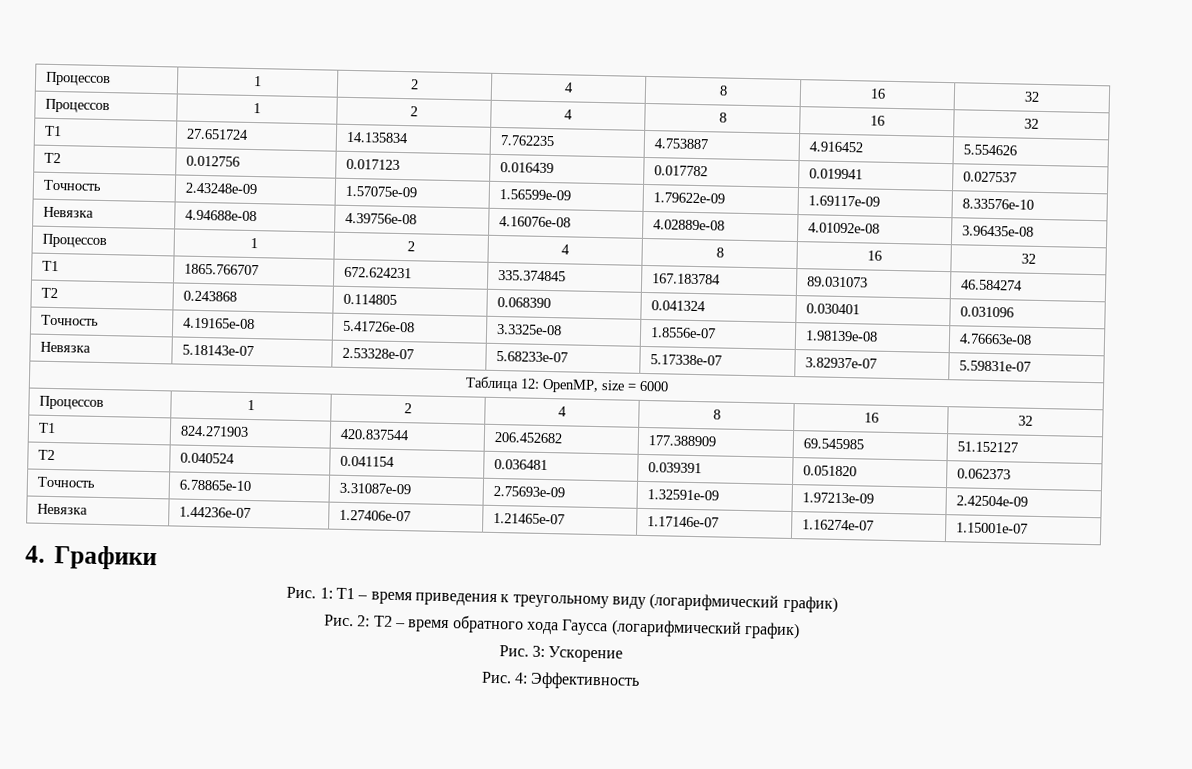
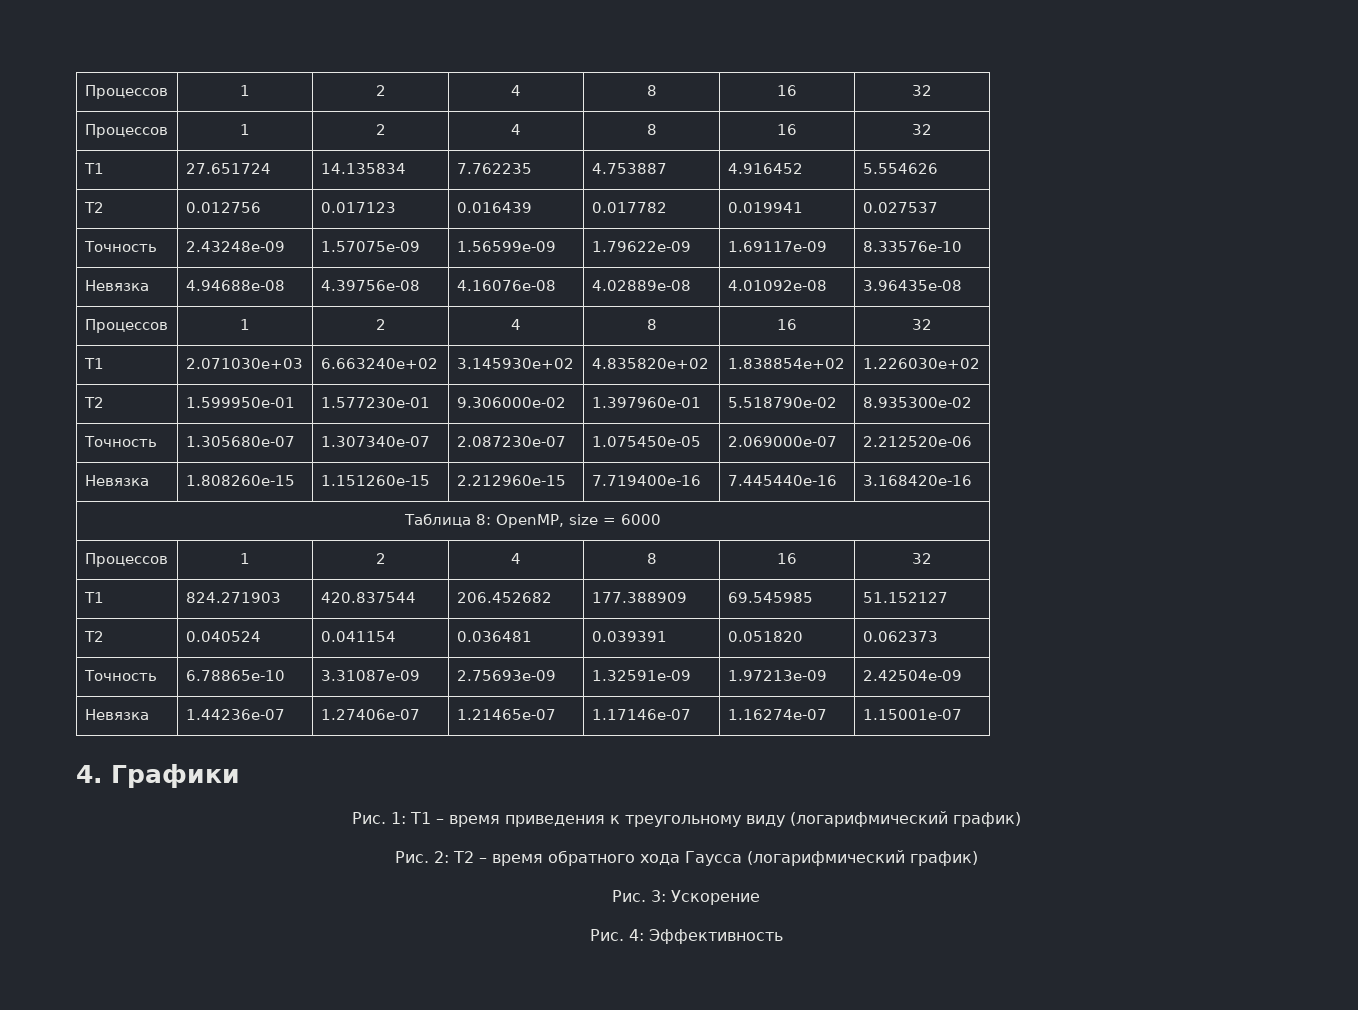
- T1 | 1865.766707 | 672.624231 | 335.374845 | 167.183784 | 89.031073 | 46.584274
- T2 | 0.243868 | 0.114805 | 0.068390 | 0.041324 | 0.030401 | 0.031096
- Точность | 4.19165e-08 | 5.41726e-08 | 3.3325e-08 | 1.8556e-07 | 1.98139e-08 | 4.76663e-08
- Невязка | 5.18143e-07 | 2.53328e-07 | 5.68233e-07 | 5.17338e-07 | 3.82937e-07 | 5.59831e-07
+ T1 | 2.071030e+03 | 6.663240e+02 | 3.145930e+02 | 4.835820e+02 | 1.838854e+02 | 1.226030e+02
+ T2 | 1.599950e-01 | 1.577230e-01 | 9.306000e-02 | 1.397960e-01 | 5.518790e-02 | 8.935300e-02
+ Точность | 1.305680e-07 | 1.307340e-07 | 2.087230e-07 | 1.075450e-05 | 2.069000e-07 | 2.212520e-06
+ Невязка | 1.808260e-15 | 1.151260e-15 | 2.212960e-15 | 7.719400e-16 | 7.445440e-16 | 3.168420e-16
- Таблица 12: OpenMP, size = 6000
+ Таблица 8: OpenMP, size = 6000

